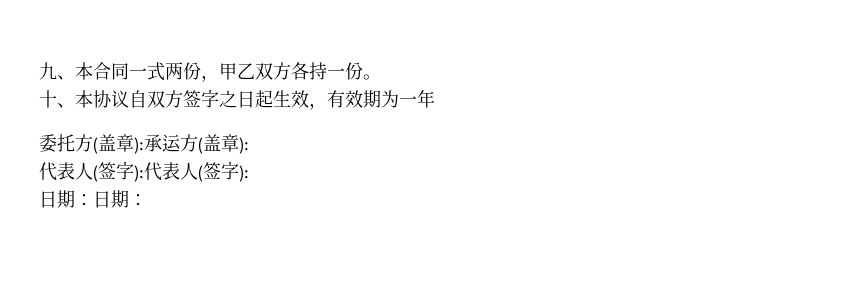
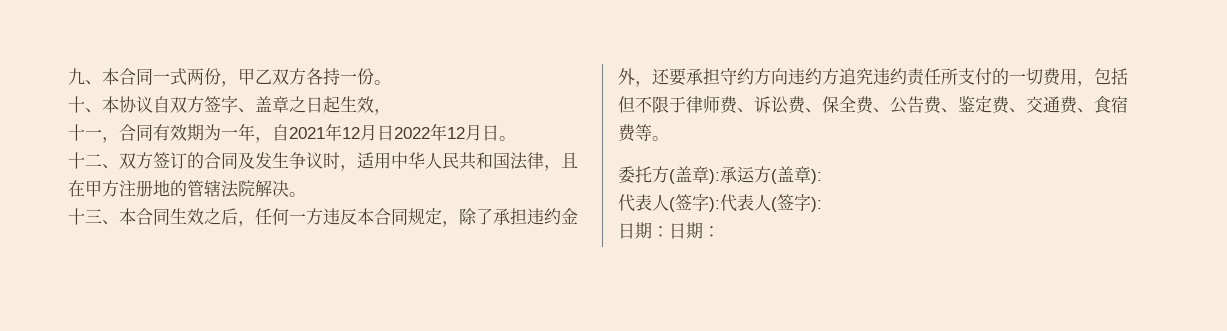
- 十、本协议自双方签字之日起生效，有效期为一年
+ 十、本协议自双方签字、盖章之日起生效，
+ 十一，合同有效期为一年，自2021年12月日2022年12月日。
+ 十二、双方签订的合同及发生争议时，适用中华人民共和国法律，且在甲方注册地的管辖法院解决。
+ 十三、本合同生效之后，任何一方违反本合同规定，除了承担违约金外，还要承担守约方向违约方追究违约责任所支付的一切费用，包括但不限于律师费、诉讼费、保全费、公告费、鉴定费、交通费、食宿费等。

